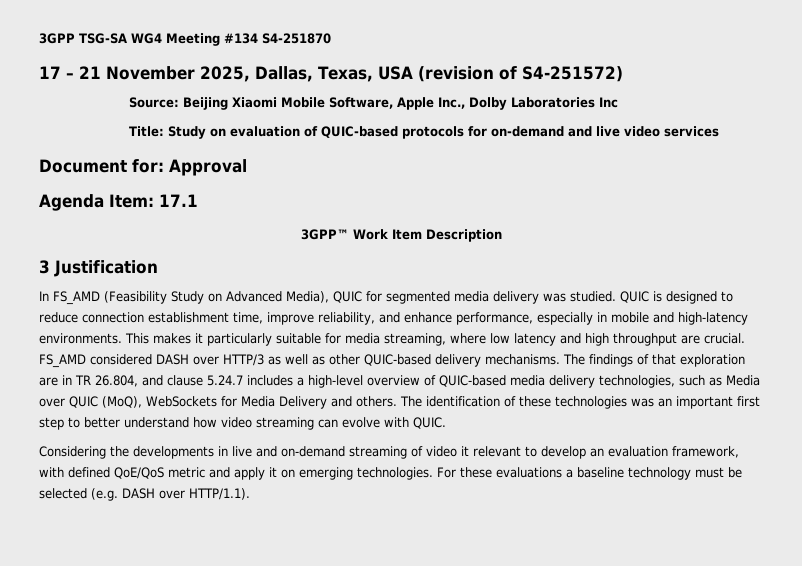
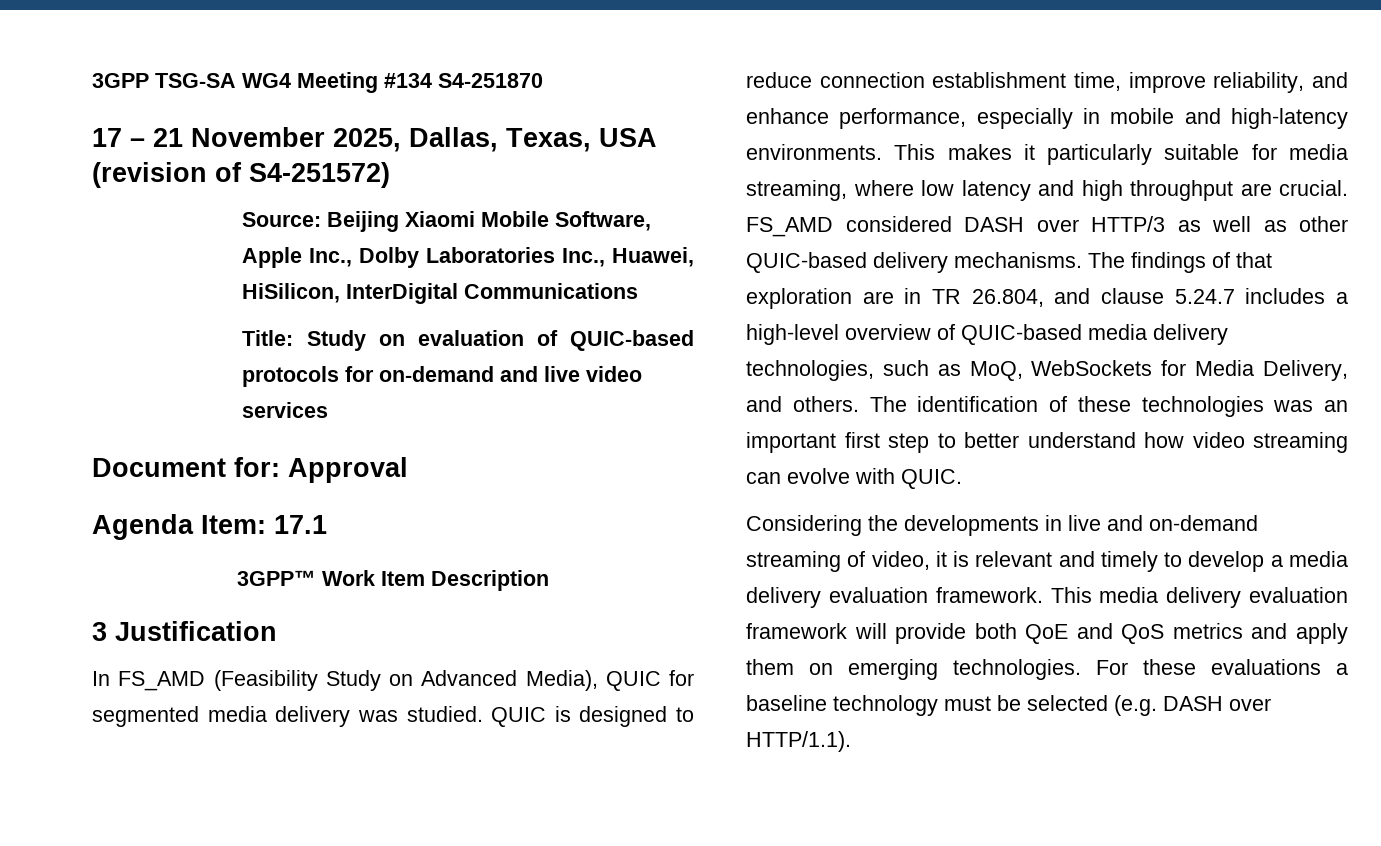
- Source: Beijing Xiaomi Mobile Software, Apple Inc., Dolby Laboratories Inc
+ Source: Beijing Xiaomi Mobile Software, Apple Inc., Dolby Laboratories Inc., Huawei, HiSilicon, InterDigital Communications
- The findings of that exploration are in TR 26.804, and clause 5.24.7 includes a high-level overview of QUIC-based media delivery technologies, such as Media over QUIC (MoQ), WebSockets for Media Delivery and others.
+ The findings of that exploration are in TR 26.804, and clause 5.24.7 includes a high-level overview of QUIC-based media delivery technologies, such as MoQ, WebSockets for Media Delivery, and others.
- Considering the developments in live and on-demand streaming of video it relevant to develop an evaluation framework, with defined QoE/QoS metric and apply it on emerging technologies.
+ Considering the developments in live and on-demand streaming of video, it is relevant and timely to develop a media delivery evaluation framework. This media delivery evaluation framework will provide both QoE and QoS metrics and apply them on emerging technologies.

